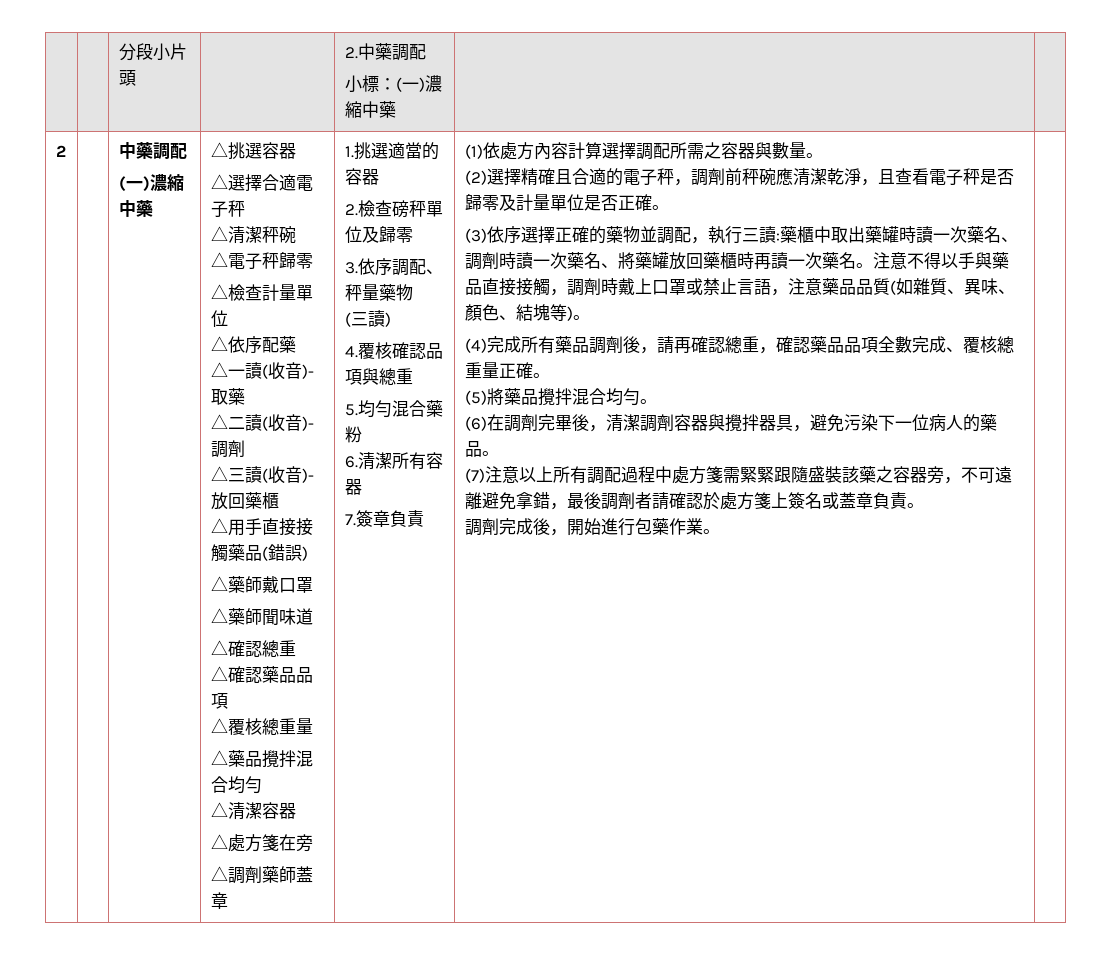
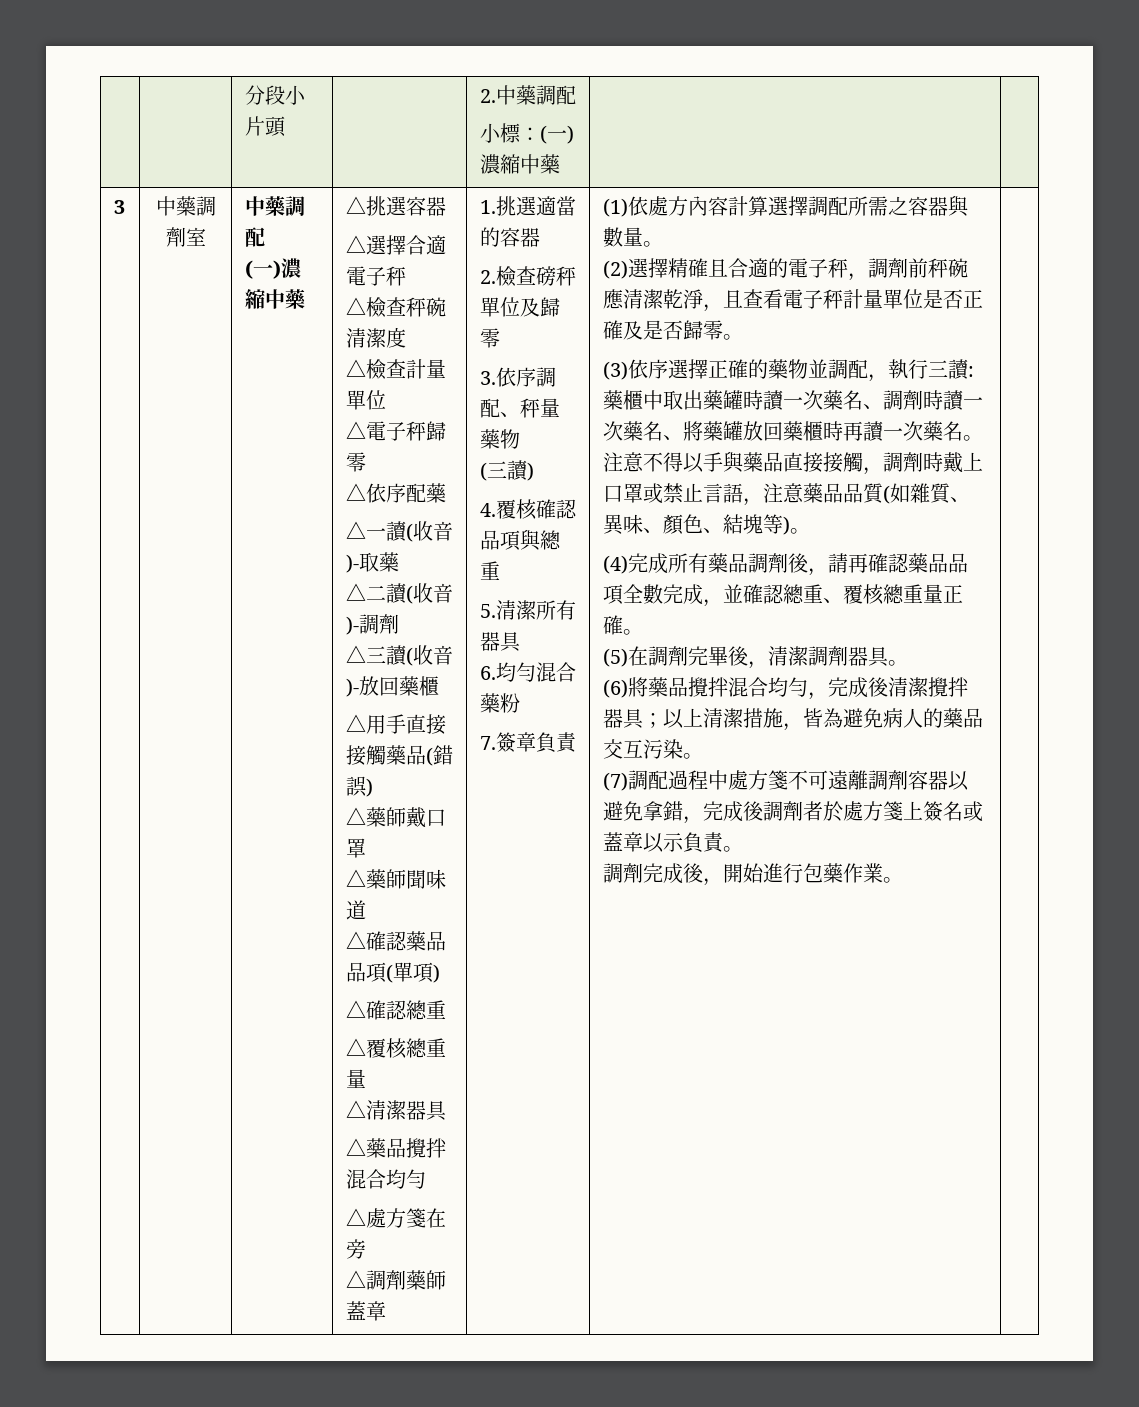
- 2
+ 3 | 中藥調劑室
- △清潔秤碗
- △電子秤歸零
+ △檢查秤碗清潔度
+ △電子秤歸零
+ △確認藥品品項(單項)
  △確認總重
- △確認藥品品項
+ △清潔器具
- △清潔容器
- 5.均勻混合藥粉
+ 5.清潔所有器具
+ 6.均勻混合藥粉
- 6.清潔所有容器
- (2)選擇精確且合適的電子秤，調劑前秤碗應清潔乾淨，且查看電子秤是否歸零及計量單位是否正確。
+ (2)選擇精確且合適的電子秤，調劑前秤碗應清潔乾淨，且查看電子秤計量單位是否正確及是否歸零。
- (4)完成所有藥品調劑後，請再確認總重，確認藥品品項全數完成、覆核總重量正確。
+ (4)完成所有藥品調劑後，請再確認藥品品項全數完成，並確認總重、覆核總重量正確。
- (5)將藥品攪拌混合均勻。
- (6)在調劑完畢後，清潔調劑容器與攪拌器具，避免污染下一位病人的藥品。
+ (5)在調劑完畢後，清潔調劑器具。
+ (6)將藥品攪拌混合均勻，完成後清潔攪拌器具；以上清潔措施，皆為避免病人的藥品交互污染。
- (7)注意以上所有調配過程中處方箋需緊緊跟隨盛裝該藥之容器旁，不可遠離避免拿錯，最後調劑者請確認於處方箋上簽名或蓋章負責。
+ (7)調配過程中處方箋不可遠離調劑容器以避免拿錯，完成後調劑者於處方箋上簽名或蓋章以示負責。

